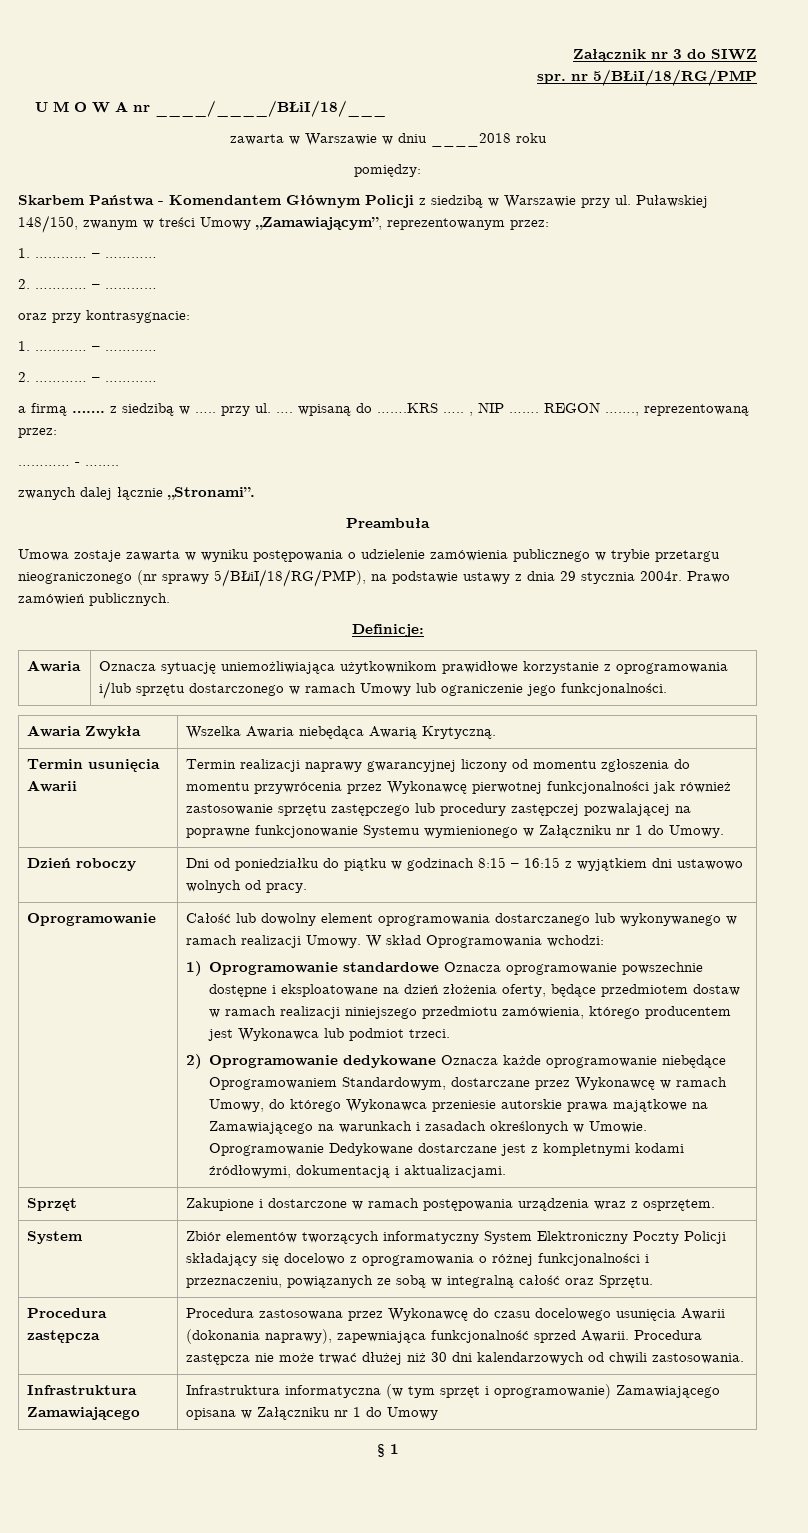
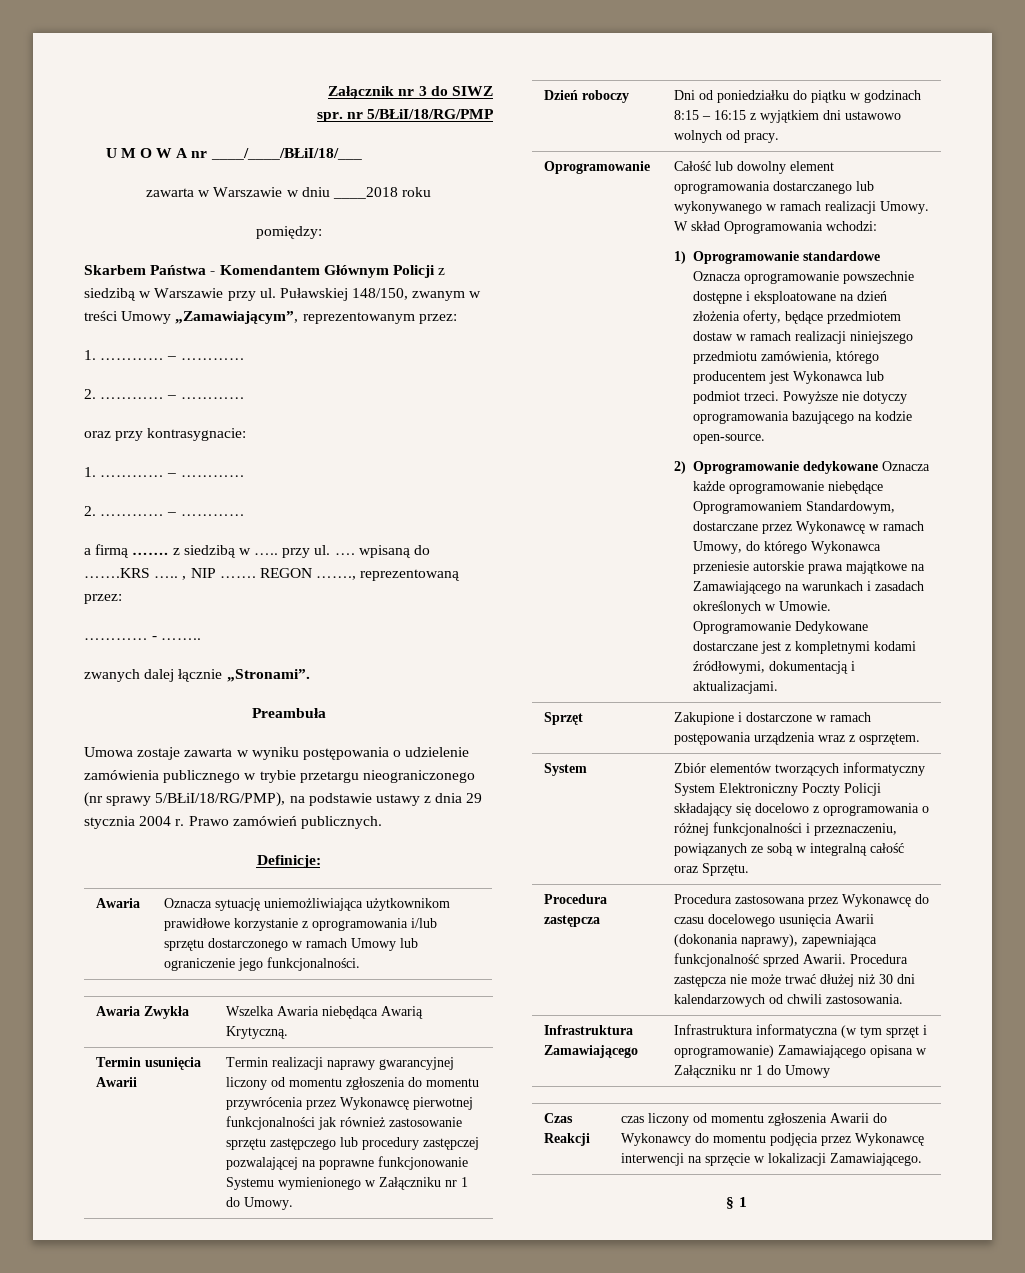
- Umowa zostaje zawarta w wyniku postępowania o udzielenie zamówienia publicznego w trybie przetargu nieograniczonego (nr sprawy 5/BŁiI/18/RG/PMP), na podstawie ustawy z dnia 29 stycznia 2004r.
+ Umowa zostaje zawarta w wyniku postępowania o udzielenie zamówienia publicznego w trybie przetargu nieograniczonego (nr sprawy 5/BŁiI/18/RG/PMP), na podstawie ustawy z dnia 29 stycznia 2004 r.
+ Powyższe nie dotyczy oprogramowania bazującego na kodzie open-source.
+ Czas Reakcji | czas liczony od momentu zgłoszenia Awarii do Wykonawcy do momentu podjęcia przez Wykonawcę interwencji na sprzęcie w lokalizacji Zamawiającego.

